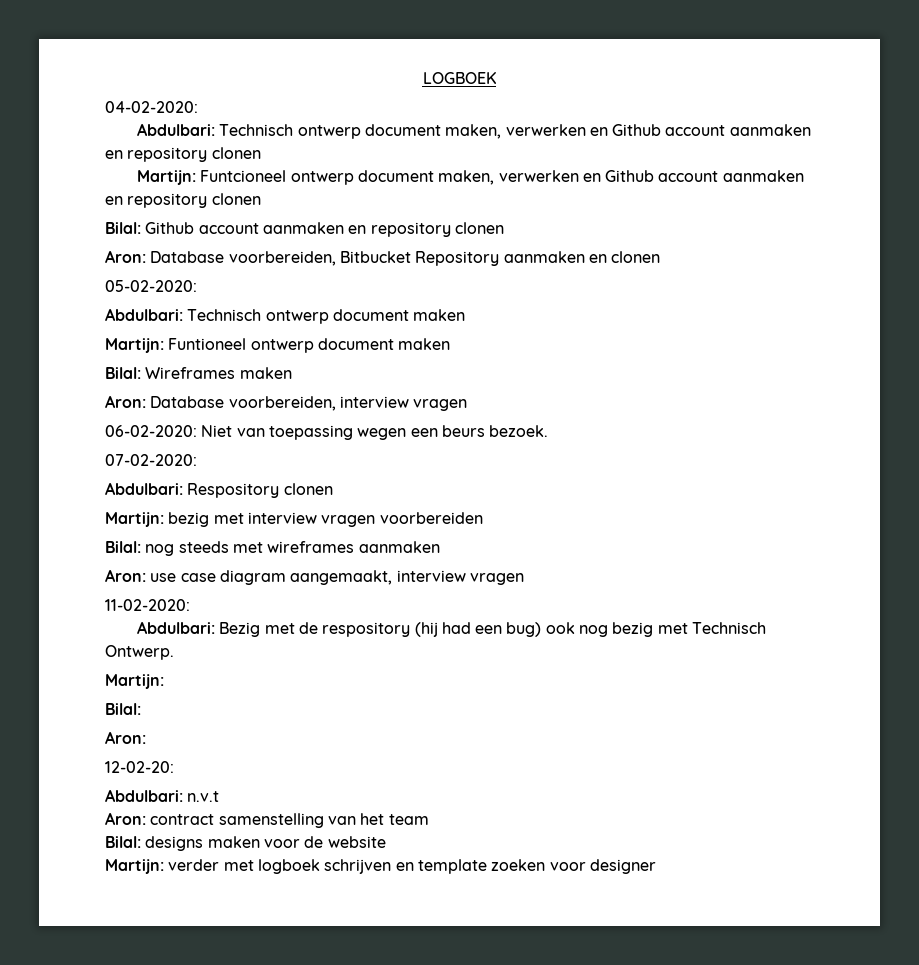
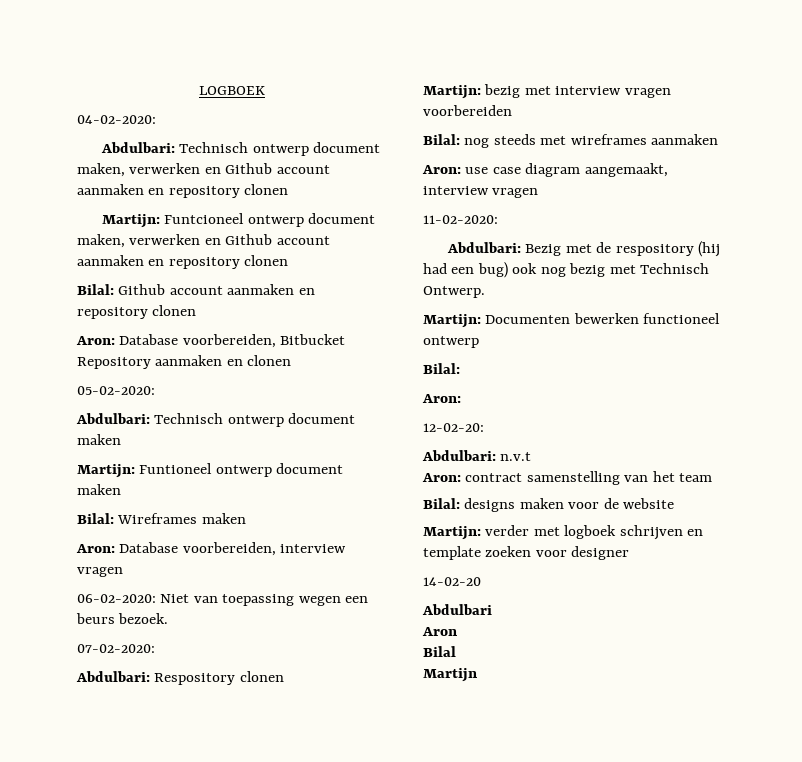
  Abdulbari: Bezig met de respository (hij had een bug) ook nog bezig met Technisch Ontwerp.
- Martijn:
+ Martijn: Documenten bewerken functioneel ontwerp
+ 14-02-20
+ Abdulbari
+ Aron
+ Bilal
+ Martijn

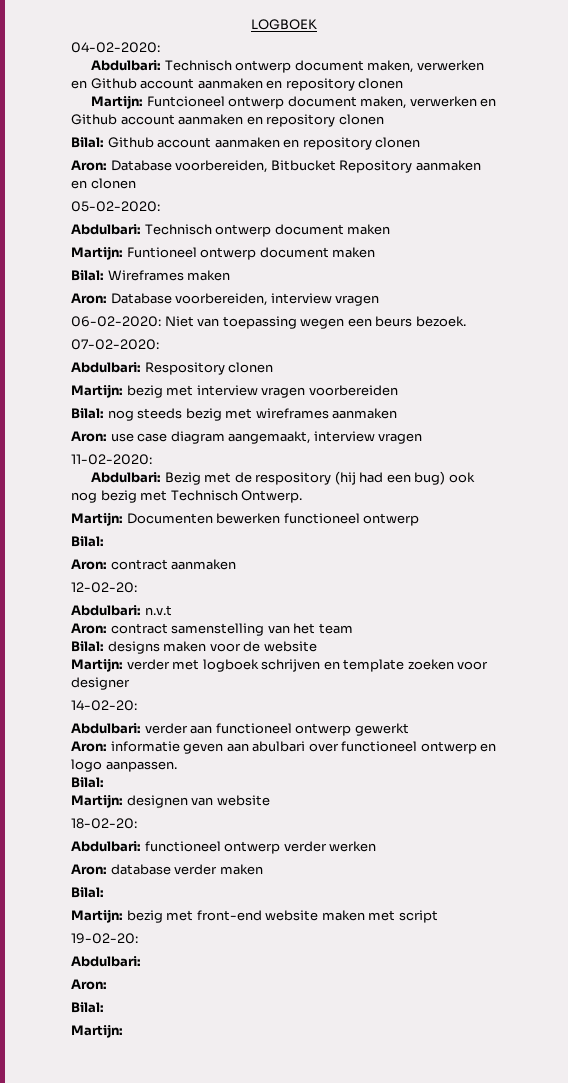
- Bilal: nog steeds met wireframes aanmaken
+ Bilal: nog steeds bezig met wireframes aanmaken
  Martijn: Documenten bewerken functioneel ontwerp
  Bilal:
- Aron:
+ Aron: contract aanmaken
- 14-02-20
- Abdulbari
- Aron
- Bilal
- Martijn
+ 14-02-20:
+ Abdulbari: verder aan functioneel ontwerp gewerkt
+ Aron: informatie geven aan abulbari over functioneel ontwerp en logo aanpassen.
+ Bilal:
+ Martijn: designen van website
+ 18-02-20:
+ Abdulbari: functioneel ontwerp verder werken
+ Aron: database verder maken
+ Bilal:
+ Martijn: bezig met front-end website maken met script
+ 19-02-20:
+ Abdulbari:
+ Aron:
+ Bilal:
+ Martijn:

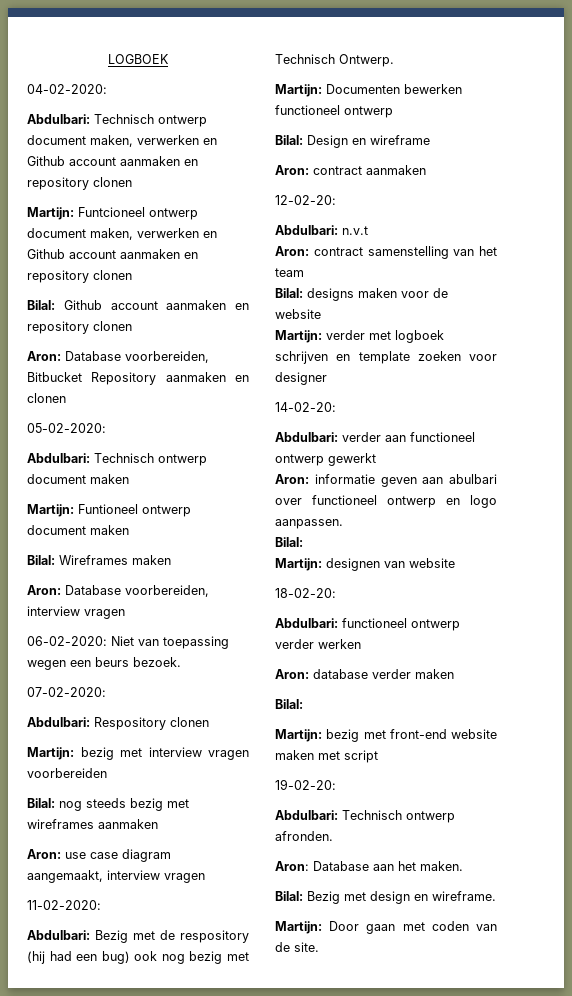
  Martijn: Documenten bewerken functioneel ontwerp
- Bilal:
+ Bilal: Design en wireframe
  19-02-20:
- Abdulbari:
- Aron:
- Bilal:
- Martijn:
+ Abdulbari: Technisch ontwerp afronden.
+ Aron: Database aan het maken.
+ Bilal: Bezig met design en wireframe.
+ Martijn: Door gaan met coden van de site.

